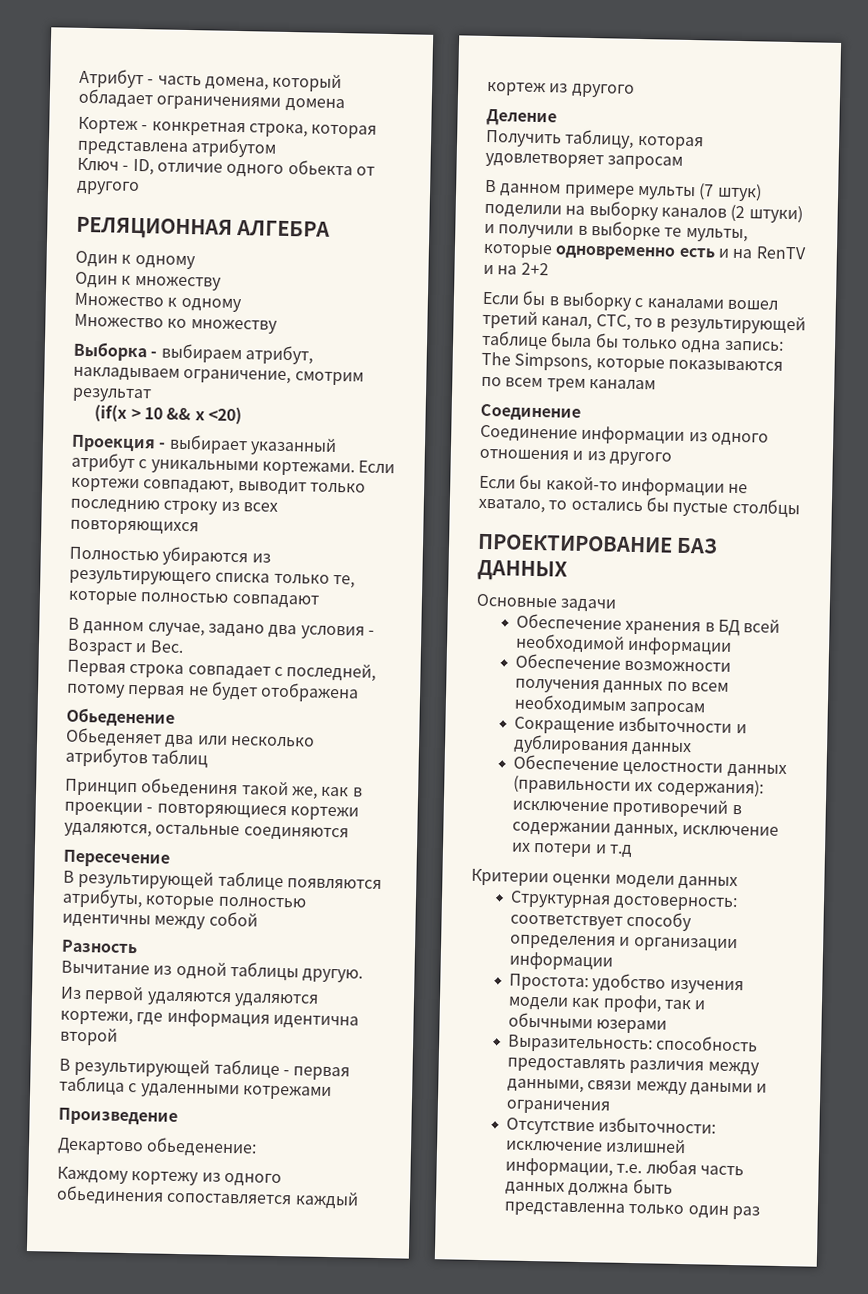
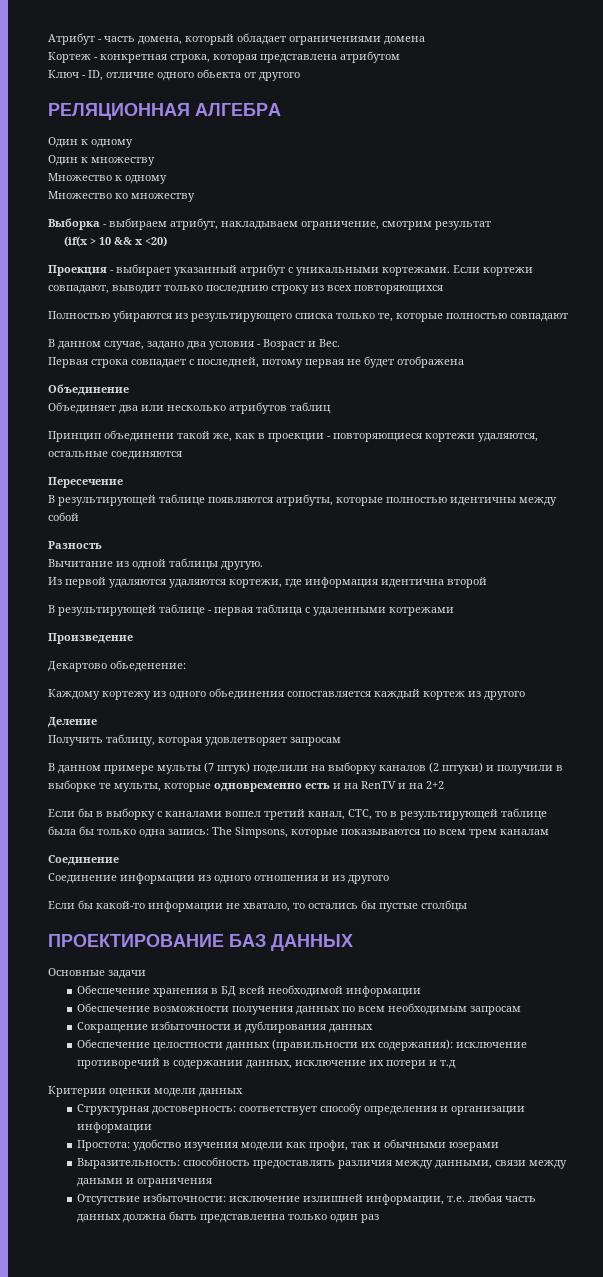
- Обьеденение
- Обьеденяет два или несколько атрибутов таблиц
+ Объединение
+ Объединяет два или несколько атрибутов таблиц
- Принцип обьедениня такой же, как в проекции - повторяющиеся кортежи удаляются, остальные соединяются
+ Принцип объединени такой же, как в проекции - повторяющиеся кортежи удаляются, остальные соединяются

